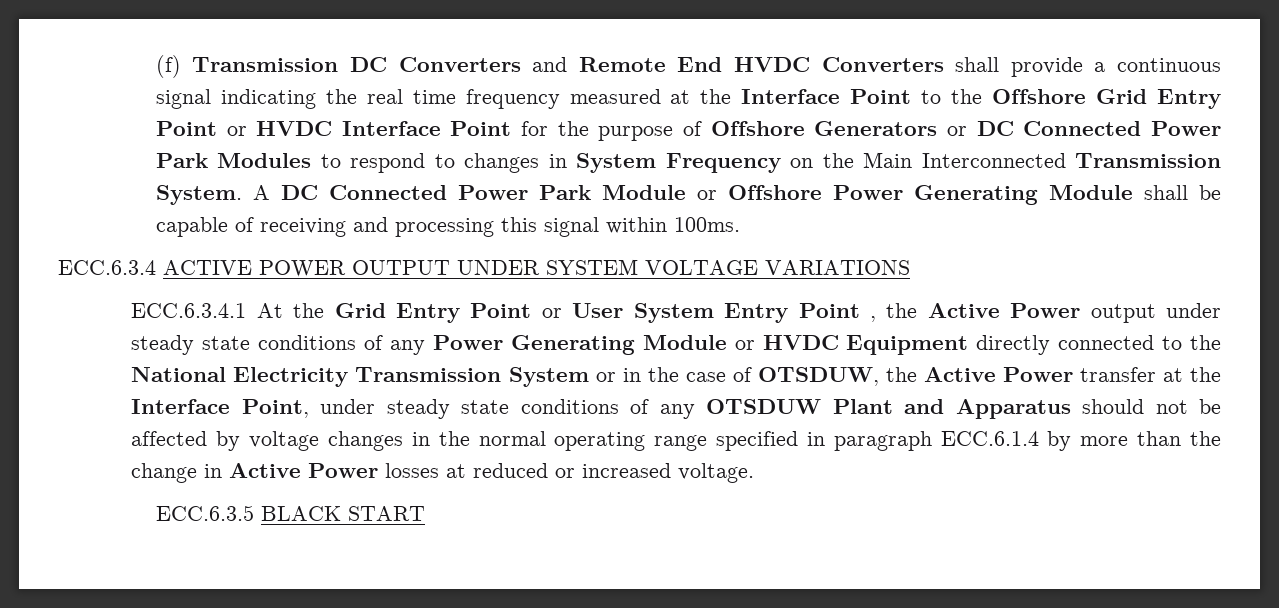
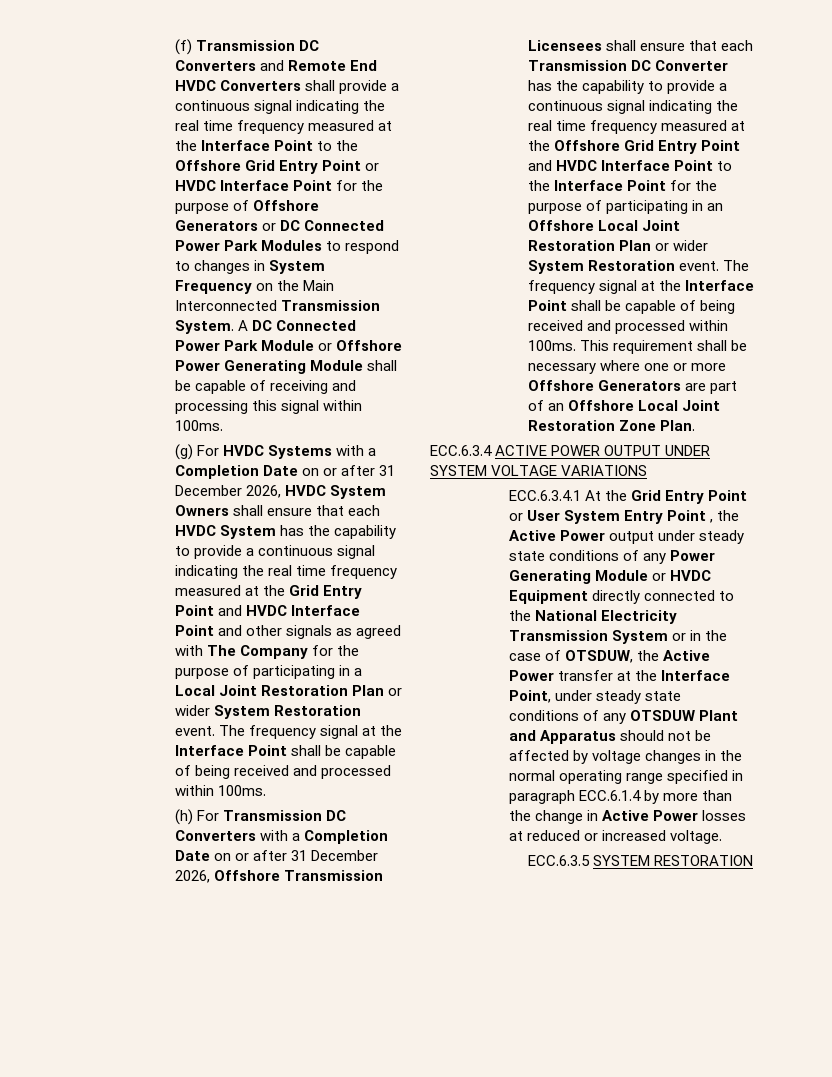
+ (g) For HVDC Systems with a Completion Date on or after 31 December 2026, HVDC System Owners shall ensure that each HVDC System has the capability to provide a continuous signal indicating the real time frequency measured at the Grid Entry Point and HVDC Interface Point and other signals as agreed with The Company for the purpose of participating in a Local Joint Restoration Plan or wider System Restoration event. The frequency signal at the Interface Point shall be capable of being received and processed within 100ms.
+ (h) For Transmission DC Converters with a Completion Date on or after 31 December 2026, Offshore Transmission Licensees shall ensure that each Transmission DC Converter has the capability to provide a continuous signal indicating the real time frequency measured at the Offshore Grid Entry Point and HVDC Interface Point to the Interface Point for the purpose of participating in an Offshore Local Joint Restoration Plan or wider System Restoration event. The frequency signal at the Interface Point shall be capable of being received and processed within 100ms. This requirement shall be necessary where one or more Offshore Generators are part of an Offshore Local Joint Restoration Zone Plan.
- ECC.6.3.5 BLACK START
+ ECC.6.3.5 SYSTEM RESTORATION

